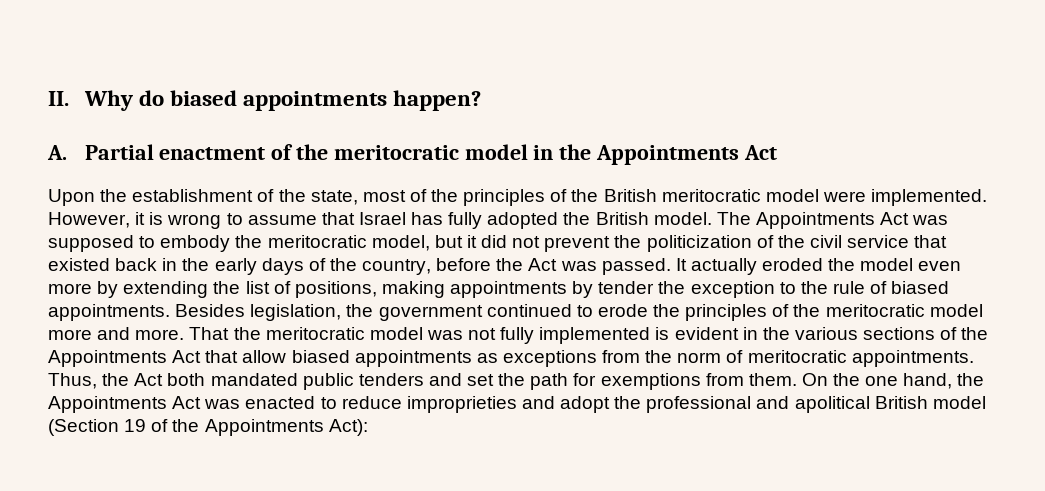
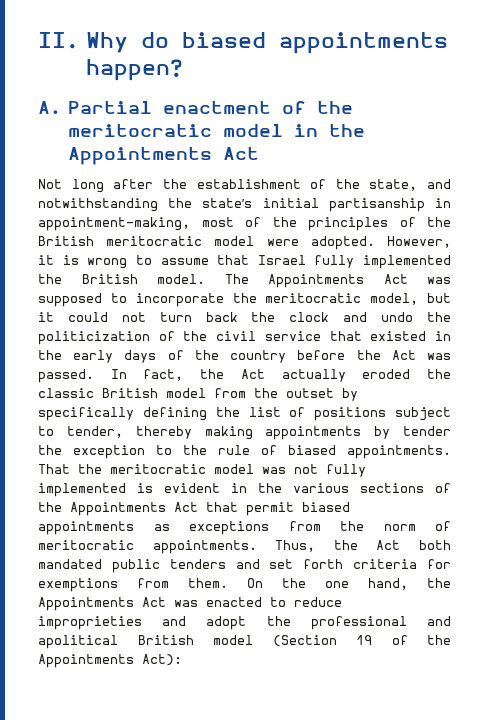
- Upon the establishment of the state, most of the principles of the British meritocratic model were implemented.
+ Not long after the establishment of the state, and notwithstanding the state’s initial partisanship in appointment-making, most of the principles of the British meritocratic model were adopted.
- However, it is wrong to assume that Israel has fully adopted the British model.
+ However, it is wrong to assume that Israel fully implemented the British model.
- The Appointments Act was supposed to embody the meritocratic model, but it did not prevent the politicization of the civil service that existed back in the early days of the country, before the Act was passed.
+ The Appointments Act was supposed to incorporate the meritocratic model, but it could not turn back the clock and undo the politicization of the civil service that existed in the early days of the country before the Act was passed.
- It actually eroded the model even more by extending the list of positions, making appointments by tender the exception to the rule of biased appointments.
+ In fact, the Act actually eroded the classic British model from the outset by specifically defining the list of positions subject to tender, thereby making appointments by tender the exception to the rule of biased appointments.
- Besides legislation, the government continued to erode the principles of the meritocratic model more and more.
- That the meritocratic model was not fully implemented is evident in the various sections of the Appointments Act that allow biased appointments as exceptions from the norm of meritocratic appointments.
+ That the meritocratic model was not fully implemented is evident in the various sections of the Appointments Act that permit biased appointments as exceptions from the norm of meritocratic appointments.
- Thus, the Act both mandated public tenders and set the path for exemptions from them.
+ Thus, the Act both mandated public tenders and set forth criteria for exemptions from them.

